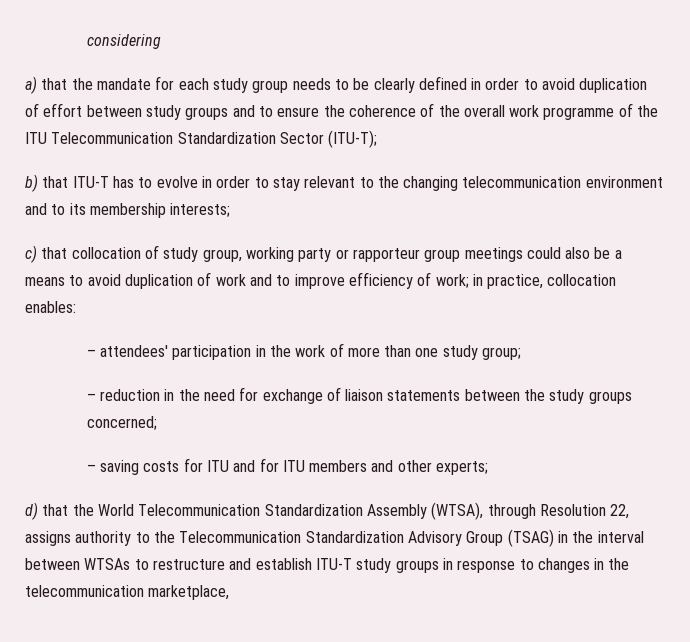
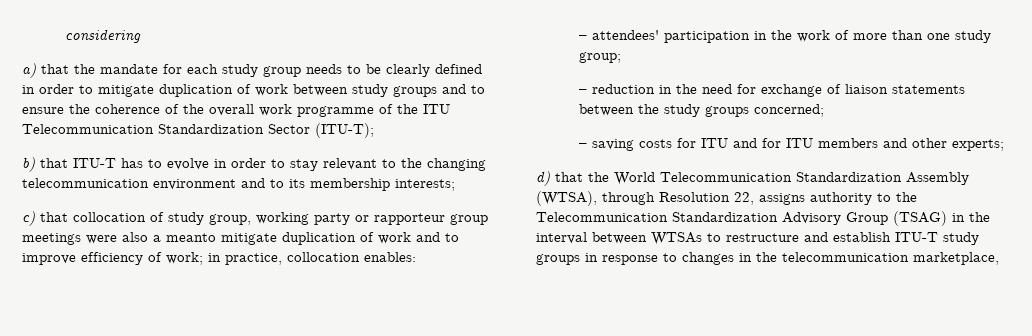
- a) that the mandate for each study group needs to be clearly defined in order to avoid duplication of effort between study groups and to ensure the coherence of the overall work programme of the ITU Telecommunication Standardization Sector (ITU-T);
+ a) that the mandate for each study group needs to be clearly defined in order to mitigate duplication of work between study groups and to ensure the coherence of the overall work programme of the ITU Telecommunication Standardization Sector (ITU-T);
- c) that collocation of study group, working party or rapporteur group meetings could also be a means to avoid duplication of work and to improve efficiency of work; in practice, collocation enables:
+ c) that collocation of study group, working party or rapporteur group meetings were also a meanto mitigate duplication of work and to improve efficiency of work; in practice, collocation enables:

